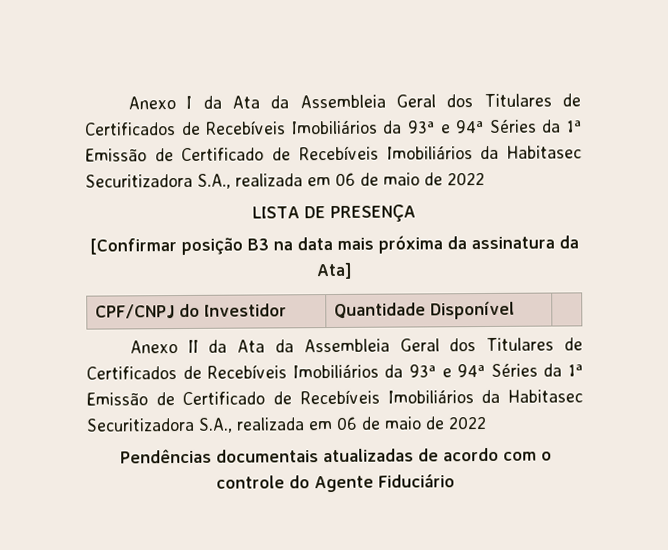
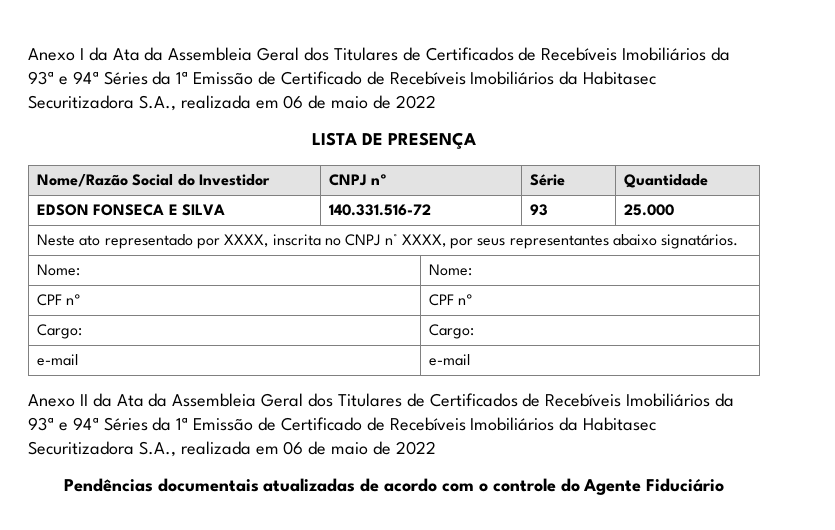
- [Confirmar posição B3 na data mais próxima da assinatura da Ata]
- CPF/CNPJ do Investidor | Quantidade Disponível |
+ Nome/Razão Social do Investidor | CNPJ nº | Série | Quantidade
+ EDSON FONSECA E SILVA | 140.331.516-72 | 93 | 25.000
+ Neste ato representado por XXXX, inscrita no CNPJ n° XXXX, por seus representantes abaixo signatários.
+ Nome: | Nome:
+ CPF nº | CPF nº
+ Cargo: | Cargo:
+ e-mail | e-mail

